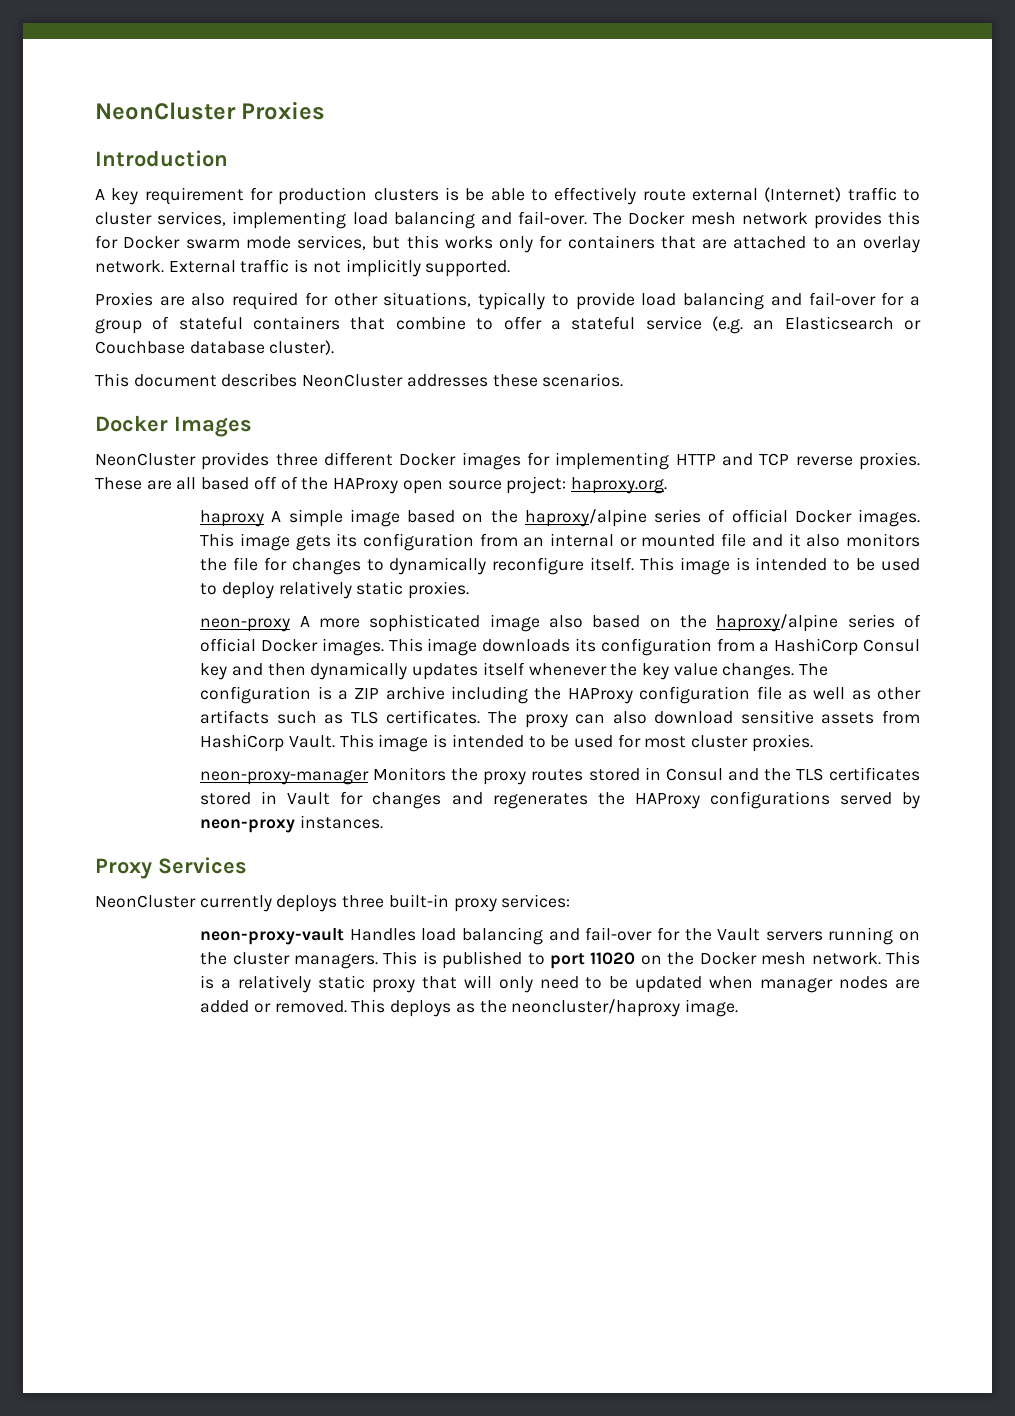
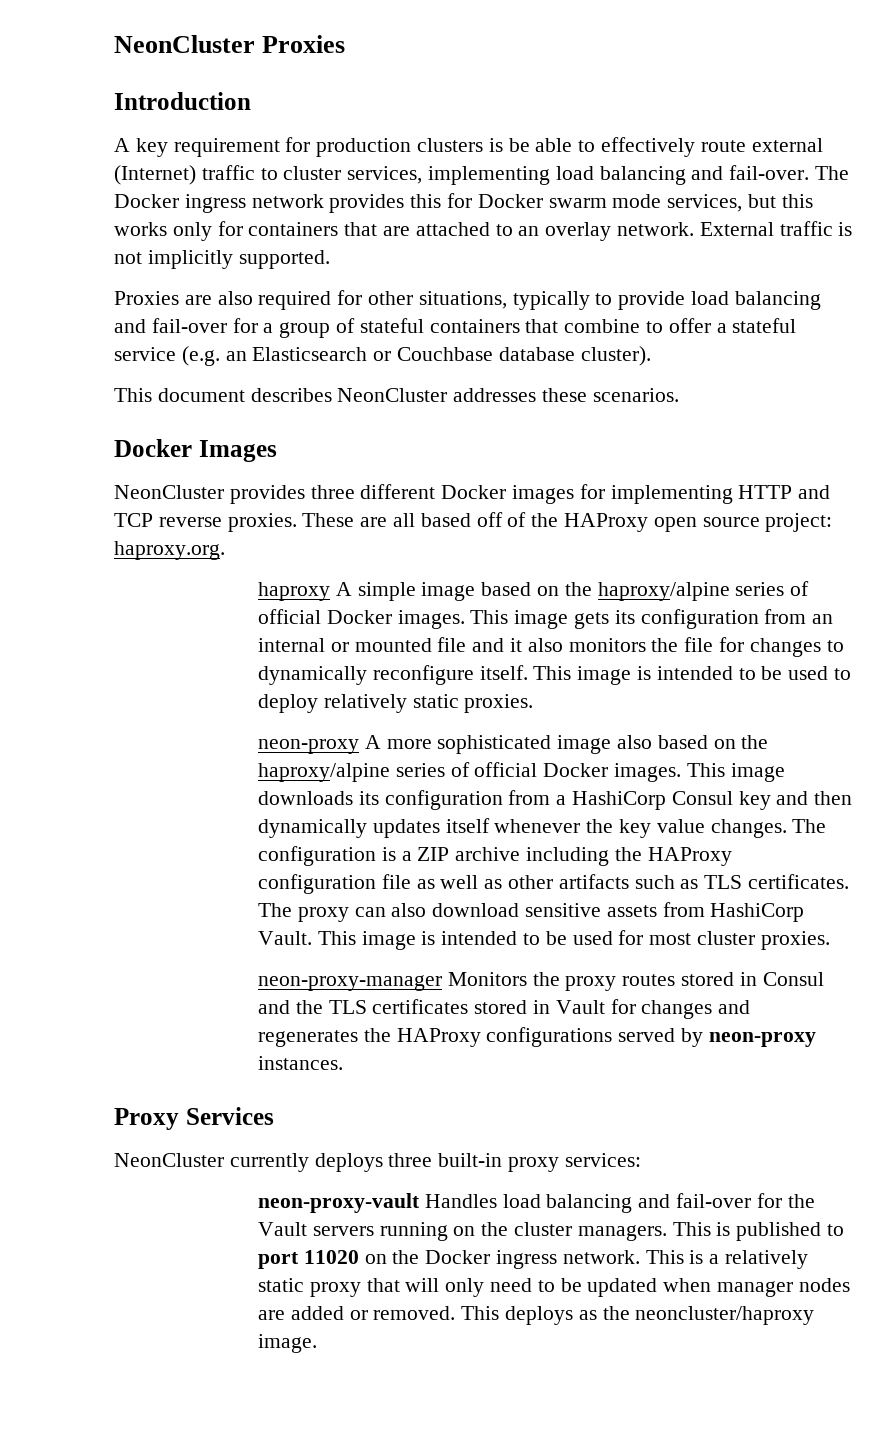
- The Docker mesh network provides this for Docker swarm mode services, but this works only for containers that are attached to an overlay network.
+ The Docker ingress network provides this for Docker swarm mode services, but this works only for containers that are attached to an overlay network.
- This is published to port 11020 on the Docker mesh network.
+ This is published to port 11020 on the Docker ingress network.

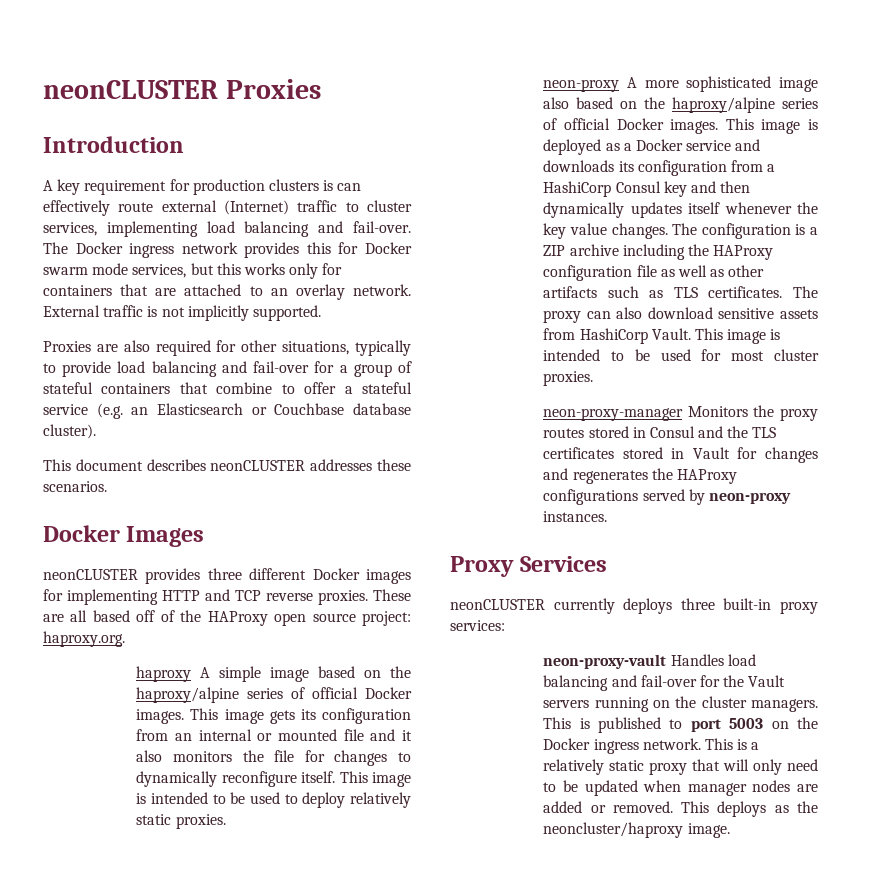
- NeonCluster Proxies
+ neonCLUSTER Proxies
- A key requirement for production clusters is be able to effectively route external (Internet) traffic to cluster services, implementing load balancing and fail-over.
+ A key requirement for production clusters is can effectively route external (Internet) traffic to cluster services, implementing load balancing and fail-over.
- This document describes NeonCluster addresses these scenarios.
+ This document describes neonCLUSTER addresses these scenarios.
- NeonCluster provides three different Docker images for implementing HTTP and TCP reverse proxies.
+ neonCLUSTER provides three different Docker images for implementing HTTP and TCP reverse proxies.
- This image downloads its configuration from a HashiCorp Consul key and then dynamically updates itself whenever the key value changes.
+ This image is deployed as a Docker service and downloads its configuration from a HashiCorp Consul key and then dynamically updates itself whenever the key value changes.
- NeonCluster currently deploys three built-in proxy services:
+ neonCLUSTER currently deploys three built-in proxy services:
- This is published to port 11020 on the Docker ingress network.
+ This is published to port 5003 on the Docker ingress network.

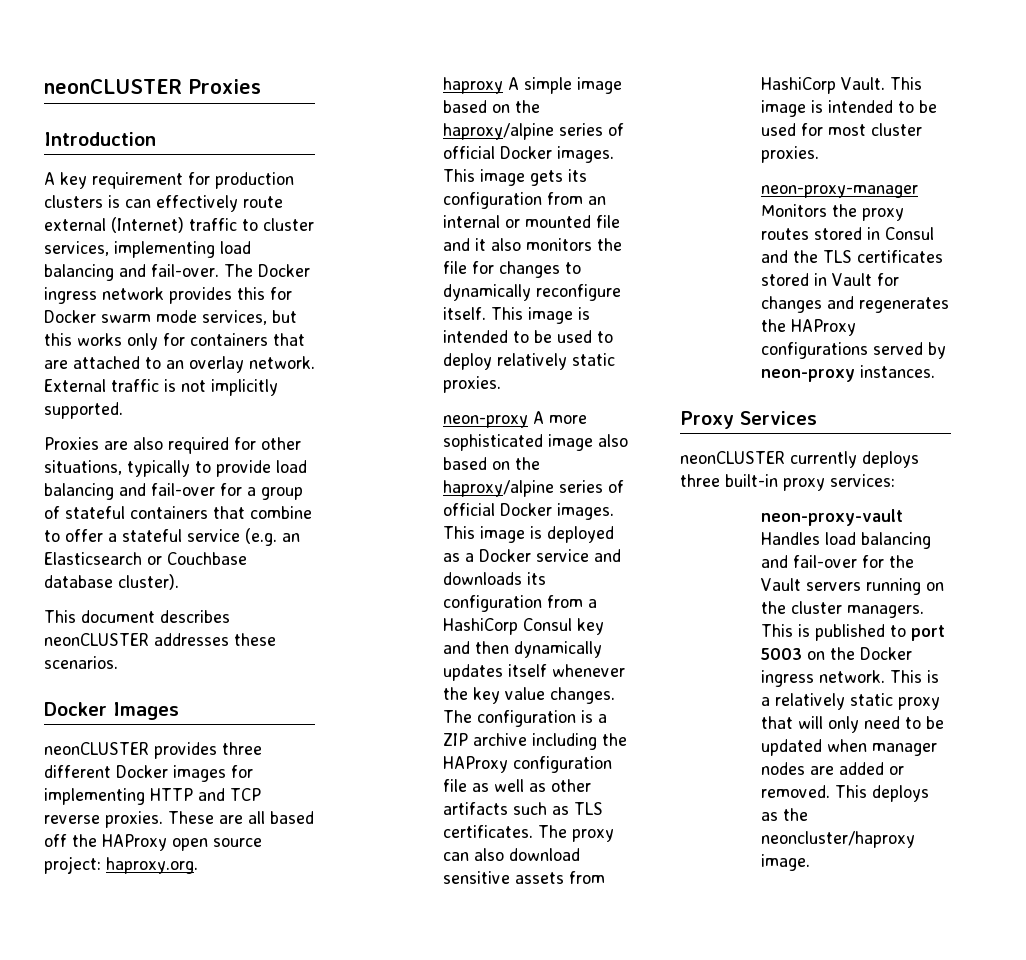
- These are all based off of the HAProxy open source project: haproxy.org.
+ These are all based off the HAProxy open source project: haproxy.org.

